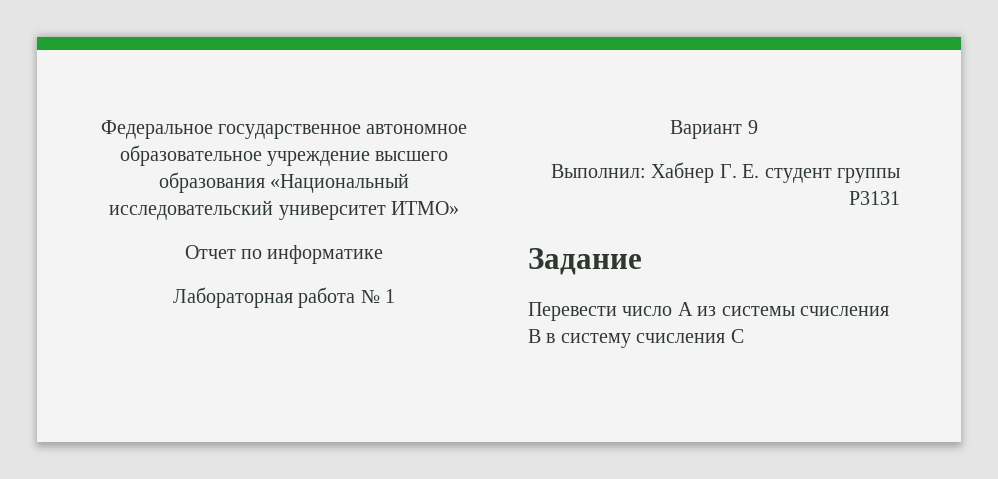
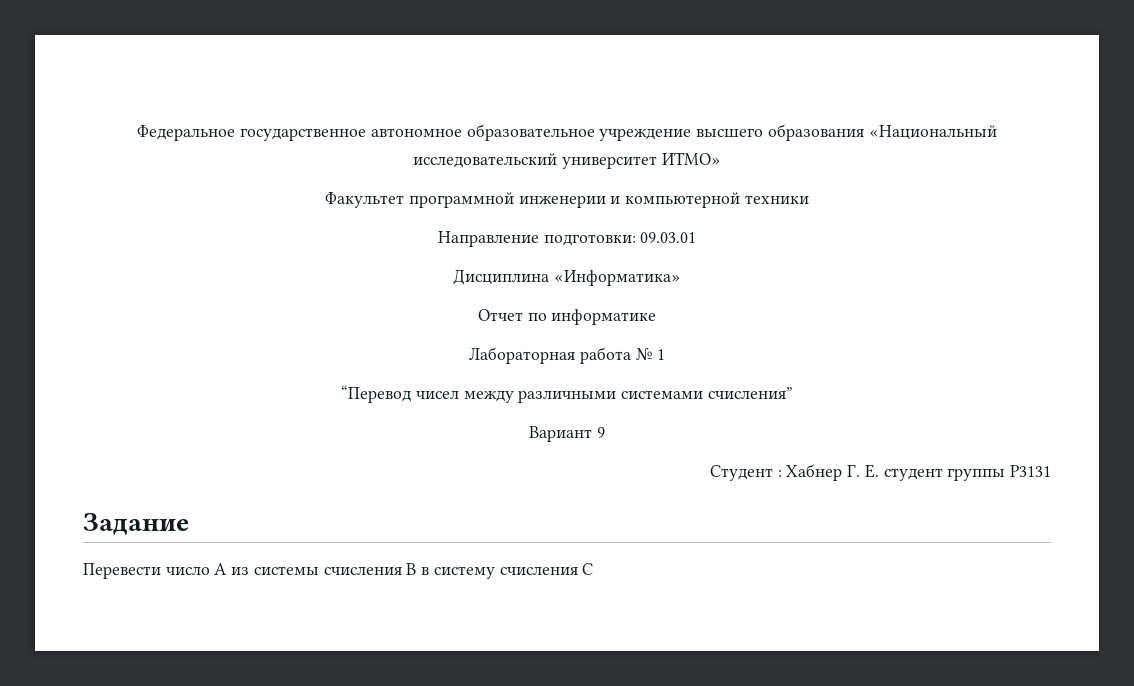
+ Факультет программной инженерии и компьютерной техники
+ Направление подготовки: 09.03.01
+ Дисциплина «Информатика»
+ “Перевод чисел между различными системами счисления”
- Выполнил: Хабнер Г. Е. студент группы P3131
+ Студент : Хабнер Г. Е. студент группы P3131

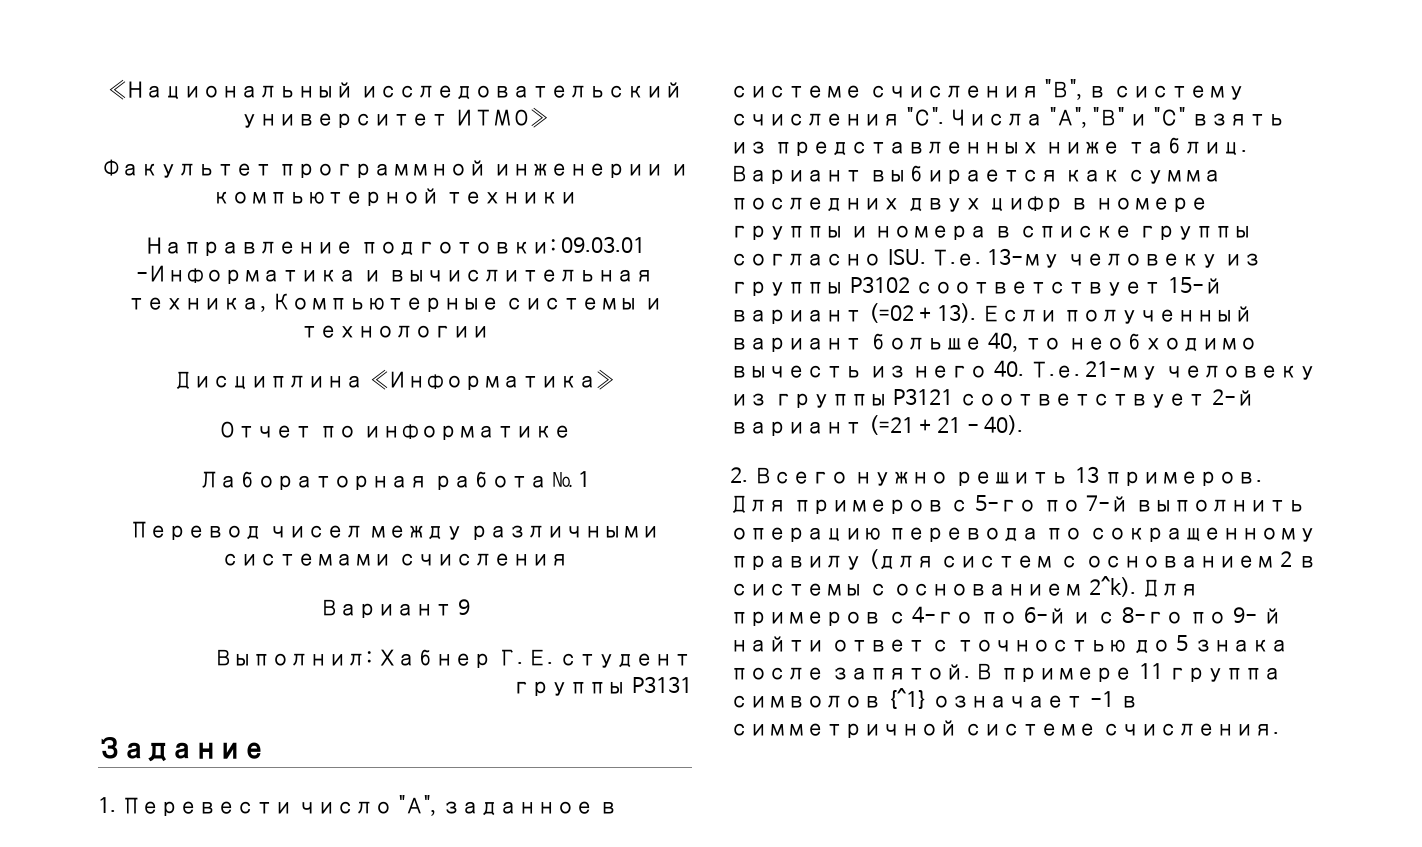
- Федеральное государственное автономное образовательное учреждение высшего образования «Национальный исследовательский университет ИТМО»
+ «Национальный исследовательский университет ИТМО»
- Направление подготовки: 09.03.01
+ Направление подготовки: 09.03.01 -Информатика и вычислительная техника, Компьютерные системы и технологии
- “Перевод чисел между различными системами счисления”
+ Перевод чисел между различными системами счисления
- Студент : Хабнер Г. Е. студент группы P3131
+ Выполнил: Хабнер Г. Е. студент группы P3131
- Перевести число A из системы счисления B в систему счисления C
+ 1. Перевести число "А", заданное в системе счисления "В", в систему счисления "С". Числа "А", "В" и "С" взять из представленных ниже таблиц. Вариант выбирается как сумма последних двух цифр в номере группы и номера в списке группы согласно ISU. Т.е. 13-му человеку из группы P3102 соответствует 15-й вариант (=02 + 13). Если полученный вариант больше 40, то необходимо вычесть из него 40. Т.е. 21-му человеку из группы P3121 соответствует 2-й вариант (=21 + 21 - 40).
+ 2. Всего нужно решить 13 примеров. Для примеров с 5-го по 7-й выполнить операцию перевода по сокращенному правилу (для систем с основанием 2 в системы с основанием 2^k). Для примеров с 4-го по 6-й и с 8-го по 9- й найти ответ с точностью до 5 знака после запятой. В примере 11 группа символов {^1} означает -1 в симметричной системе счисления.

